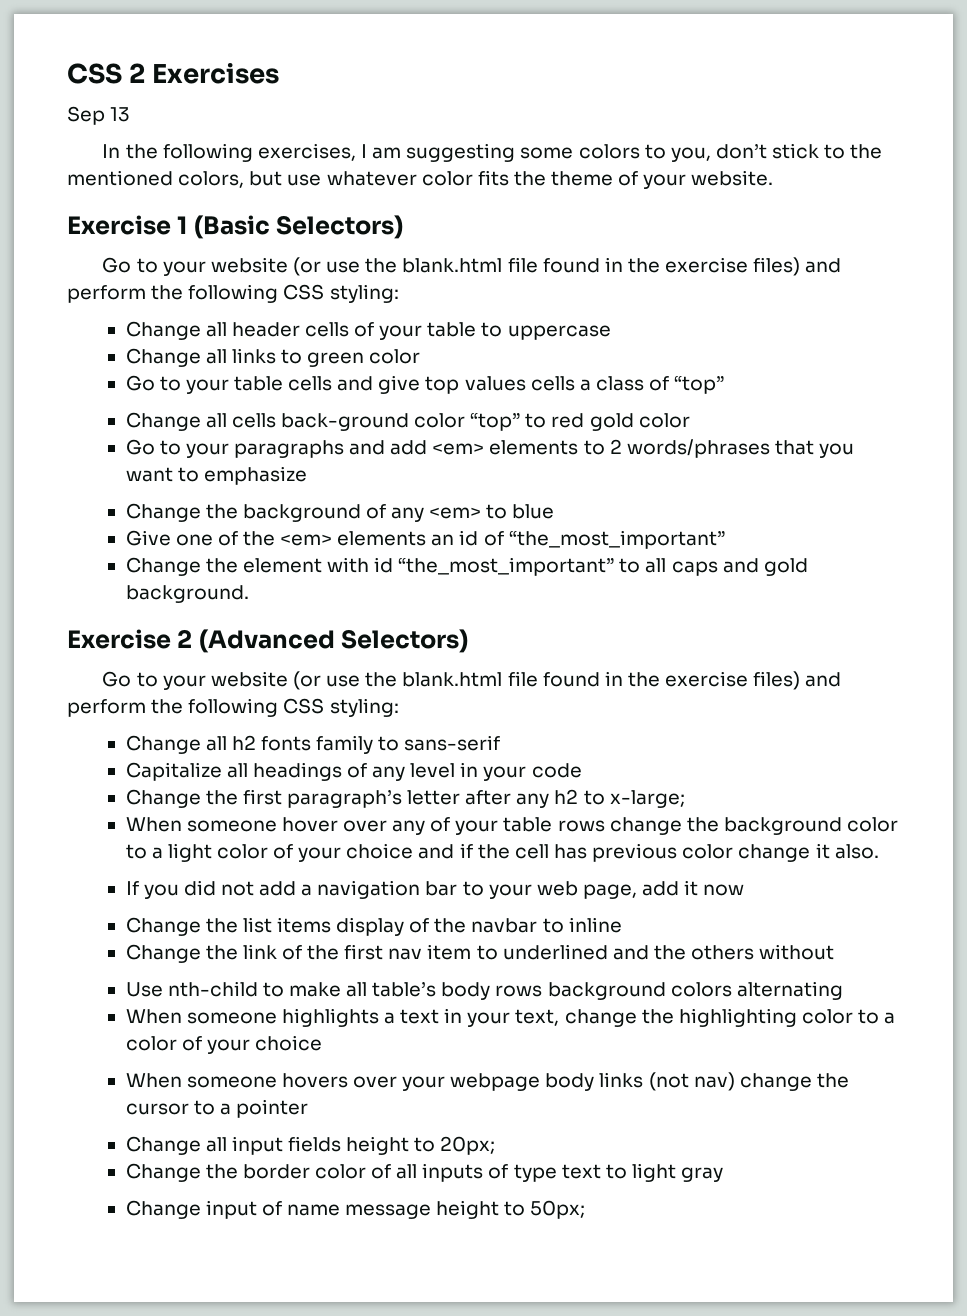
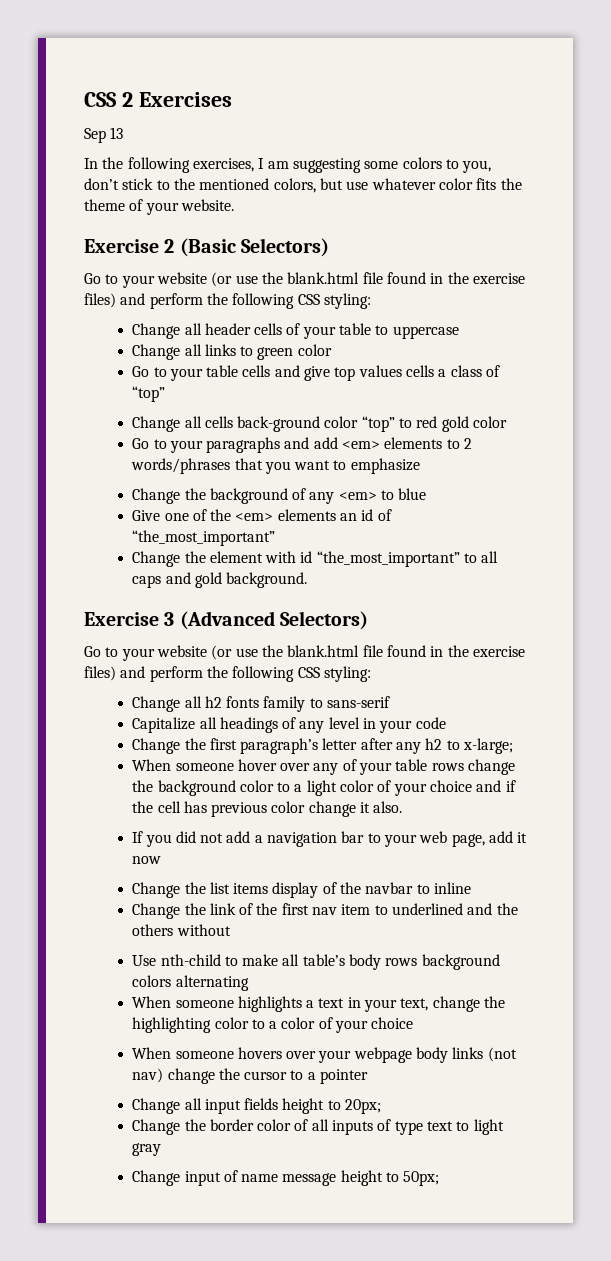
- Exercise 1 (Basic Selectors)
+ Exercise 2 (Basic Selectors)
- Exercise 2 (Advanced Selectors)
+ Exercise 3 (Advanced Selectors)

